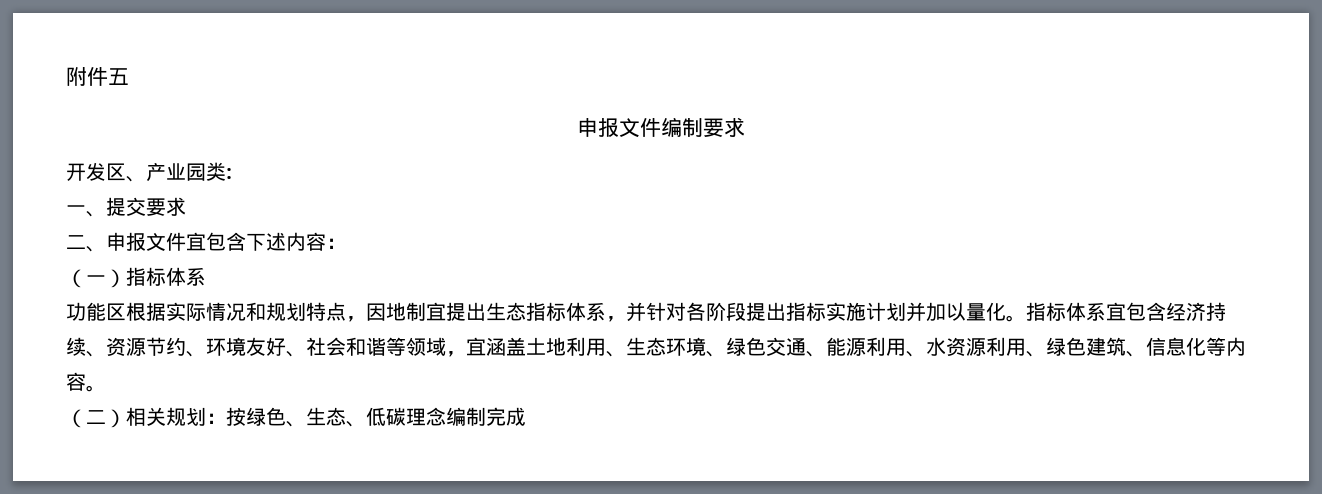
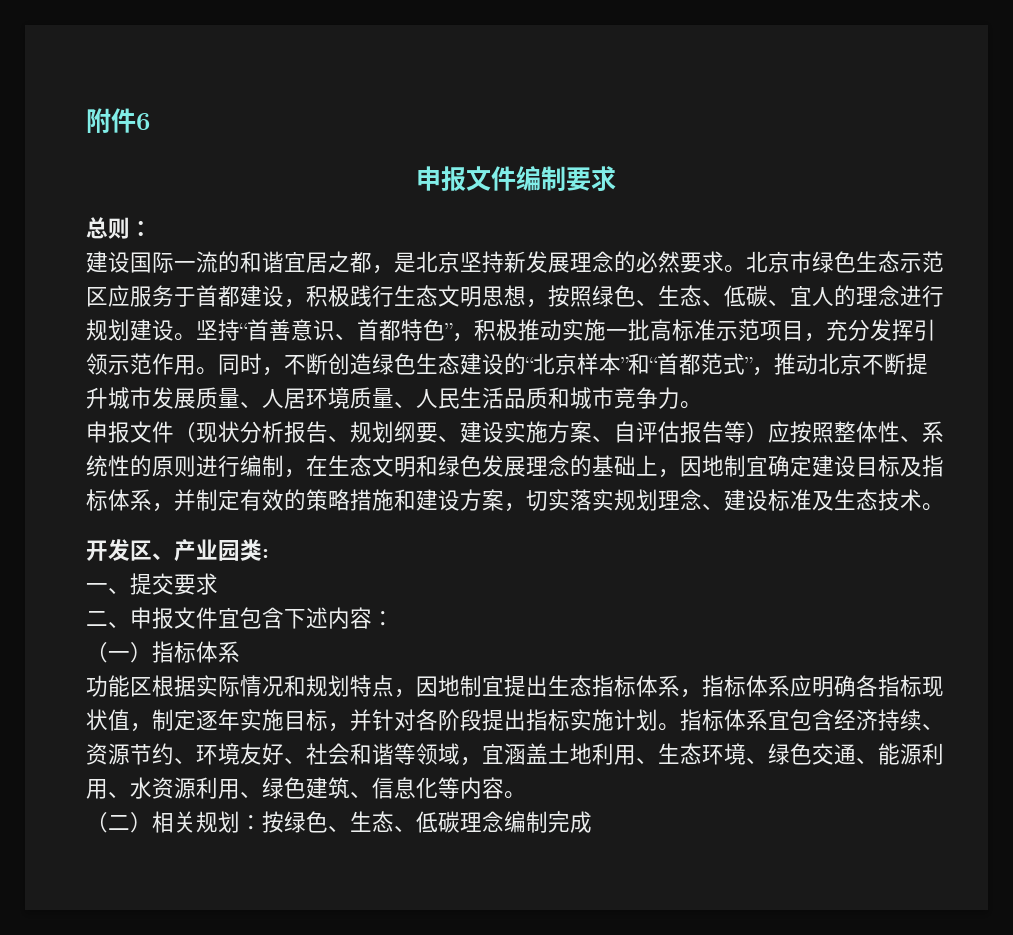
- 附件五
+ 附件6
+ 总则：
+ 建设国际一流的和谐宜居之都，是北京坚持新发展理念的必然要求。北京市绿色生态示范区应服务于首都建设，积极践行生态文明思想，按照绿色、生态、低碳、宜人的理念进行规划建设。坚持“首善意识、首都特色”，积极推动实施一批高标准示范项目，充分发挥引领示范作用。同时，不断创造绿色生态建设的“北京样本”和“首都范式”，推动北京不断提升城市发展质量、人居环境质量、人民生活品质和城市竞争力。
+ 申报文件（现状分析报告、规划纲要、建设实施方案、自评估报告等）应按照整体性、系统性的原则进行编制，在生态文明和绿色发展理念的基础上，因地制宜确定建设目标及指标体系，并制定有效的策略措施和建设方案，切实落实规划理念、建设标准及生态技术。
- 功能区根据实际情况和规划特点，因地制宜提出生态指标体系，并针对各阶段提出指标实施计划并加以量化。
+ 功能区根据实际情况和规划特点，因地制宜提出生态指标体系，指标体系应明确各指标现状值，制定逐年实施目标，并针对各阶段提出指标实施计划。

